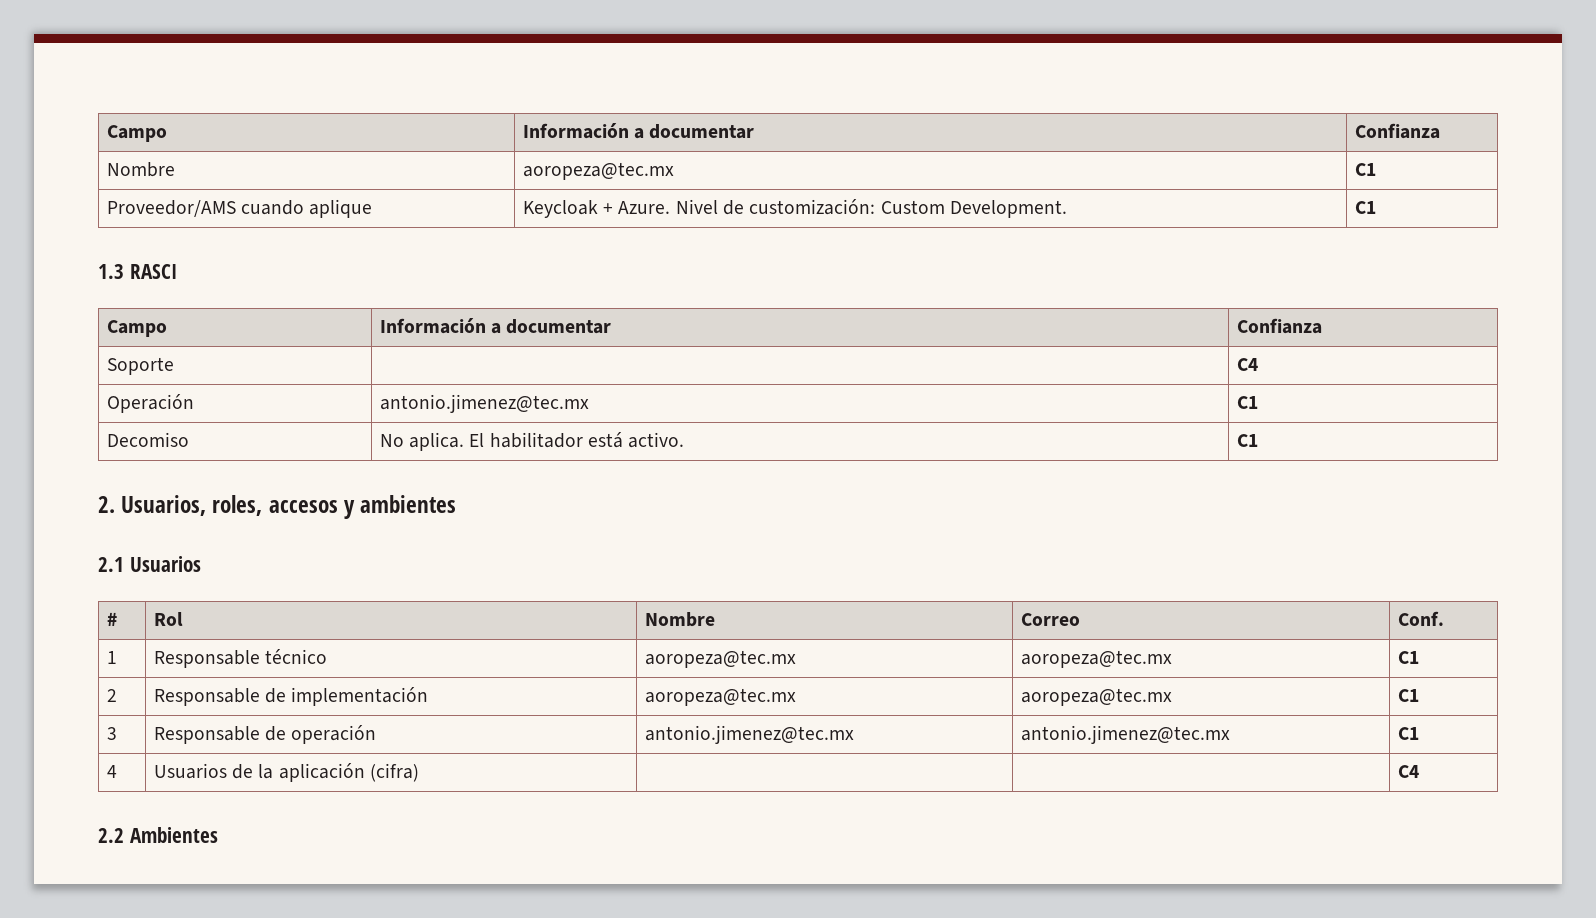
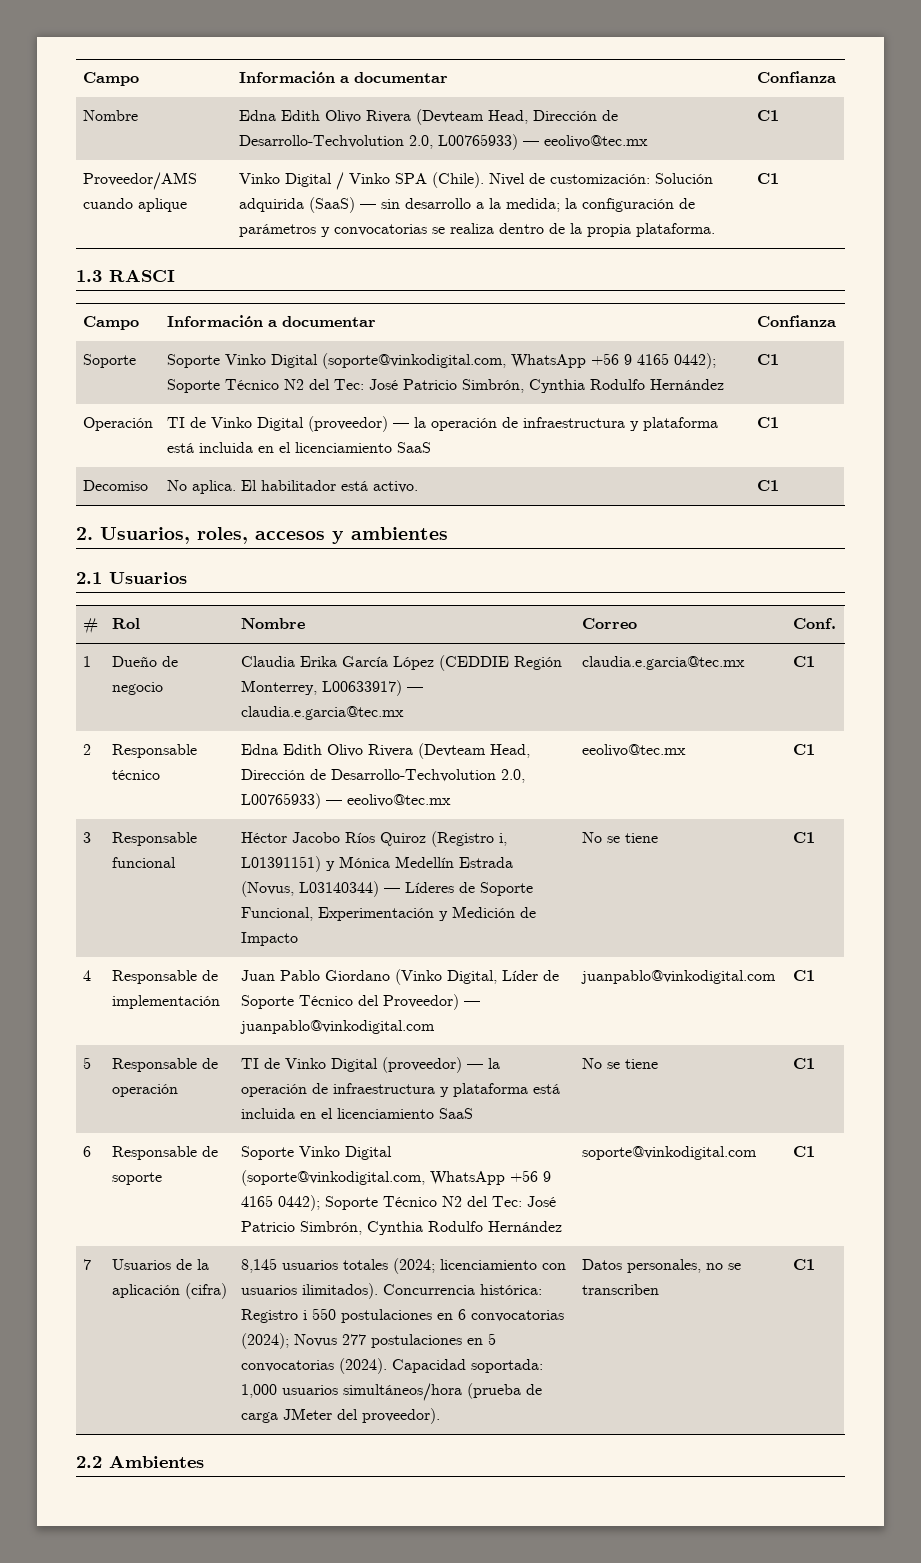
- Nombre | aoropeza@tec.mx | C1
- Proveedor/AMS cuando aplique | Keycloak + Azure. Nivel de customización: Custom Development. | C1
+ Nombre | Edna Edith Olivo Rivera (Devteam Head, Dirección de Desarrollo-Techvolution 2.0, L00765933) — eeolivo@tec.mx | C1
+ Proveedor/AMS cuando aplique | Vinko Digital / Vinko SPA (Chile). Nivel de customización: Solución adquirida (SaaS) — sin desarrollo a la medida; la configuración de parámetros y convocatorias se realiza dentro de la propia plataforma. | C1
- Soporte | | C4
- Operación | antonio.jimenez@tec.mx | C1
+ Soporte | Soporte Vinko Digital (soporte@vinkodigital.com, WhatsApp +56 9 4165 0442); Soporte Técnico N2 del Tec: José Patricio Simbrón, Cynthia Rodulfo Hernández | C1
+ Operación | TI de Vinko Digital (proveedor) — la operación de infraestructura y plataforma está incluida en el licenciamiento SaaS | C1
- 1 | Responsable técnico | aoropeza@tec.mx | aoropeza@tec.mx | C1
- 2 | Responsable de implementación | aoropeza@tec.mx | aoropeza@tec.mx | C1
- 3 | Responsable de operación | antonio.jimenez@tec.mx | antonio.jimenez@tec.mx | C1
- 4 | Usuarios de la aplicación (cifra) | | | C4
+ 1 | Dueño de negocio | Claudia Erika García López (CEDDIE Región Monterrey, L00633917) — claudia.e.garcia@tec.mx | claudia.e.garcia@tec.mx | C1
+ 2 | Responsable técnico | Edna Edith Olivo Rivera (Devteam Head, Dirección de Desarrollo-Techvolution 2.0, L00765933) — eeolivo@tec.mx | eeolivo@tec.mx | C1
+ 3 | Responsable funcional | Héctor Jacobo Ríos Quiroz (Registro i, L01391151) y Mónica Medellín Estrada (Novus, L03140344) — Líderes de Soporte Funcional, Experimentación y Medición de Impacto | No se tiene | C1
+ 4 | Responsable de implementación | Juan Pablo Giordano (Vinko Digital, Líder de Soporte Técnico del Proveedor) — juanpablo@vinkodigital.com | juanpablo@vinkodigital.com | C1
+ 5 | Responsable de operación | TI de Vinko Digital (proveedor) — la operación de infraestructura y plataforma está incluida en el licenciamiento SaaS | No se tiene | C1
+ 6 | Responsable de soporte | Soporte Vinko Digital (soporte@vinkodigital.com, WhatsApp +56 9 4165 0442); Soporte Técnico N2 del Tec: José Patricio Simbrón, Cynthia Rodulfo Hernández | soporte@vinkodigital.com | C1
+ 7 | Usuarios de la aplicación (cifra) | 8,145 usuarios totales (2024; licenciamiento con usuarios ilimitados). Concurrencia histórica: Registro i 550 postulaciones en 6 convocatorias (2024); Novus 277 postulaciones en 5 convocatorias (2024). Capacidad soportada: 1,000 usuarios simultáneos/hora (prueba de carga JMeter del proveedor). | Datos personales, no se transcriben | C1

